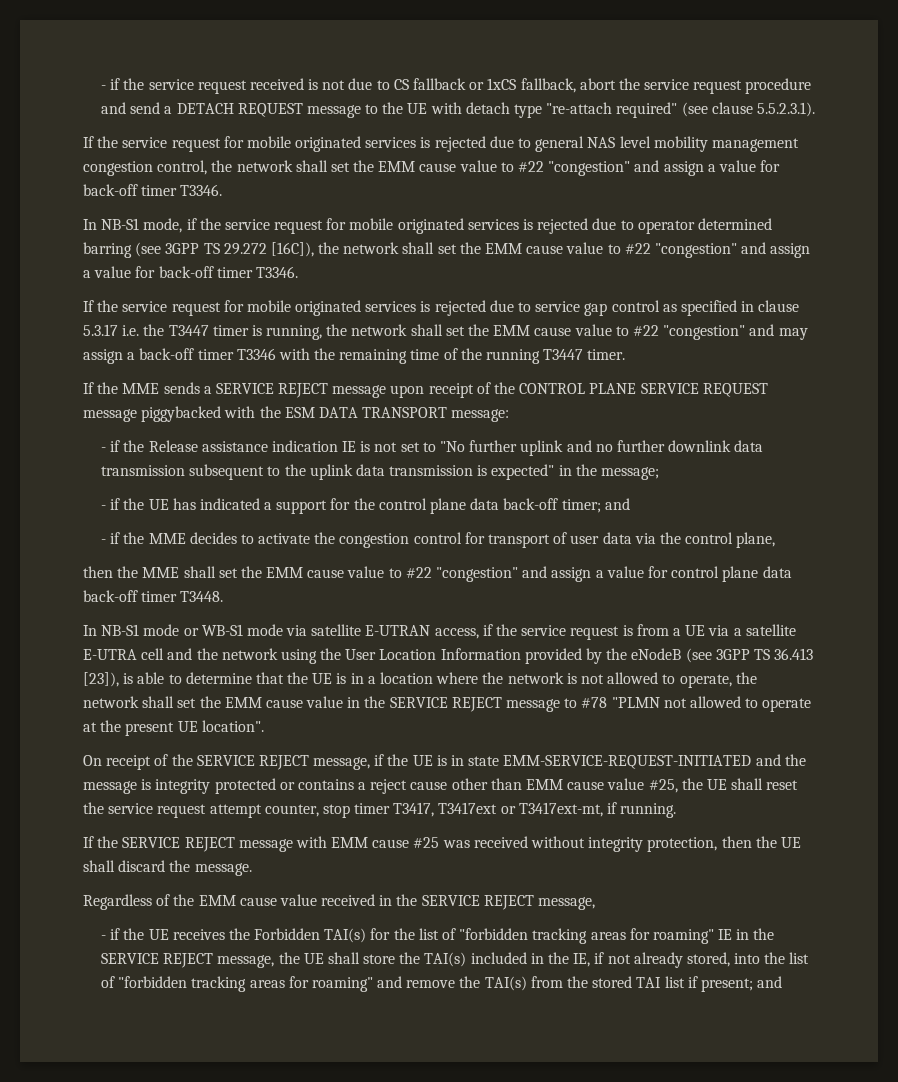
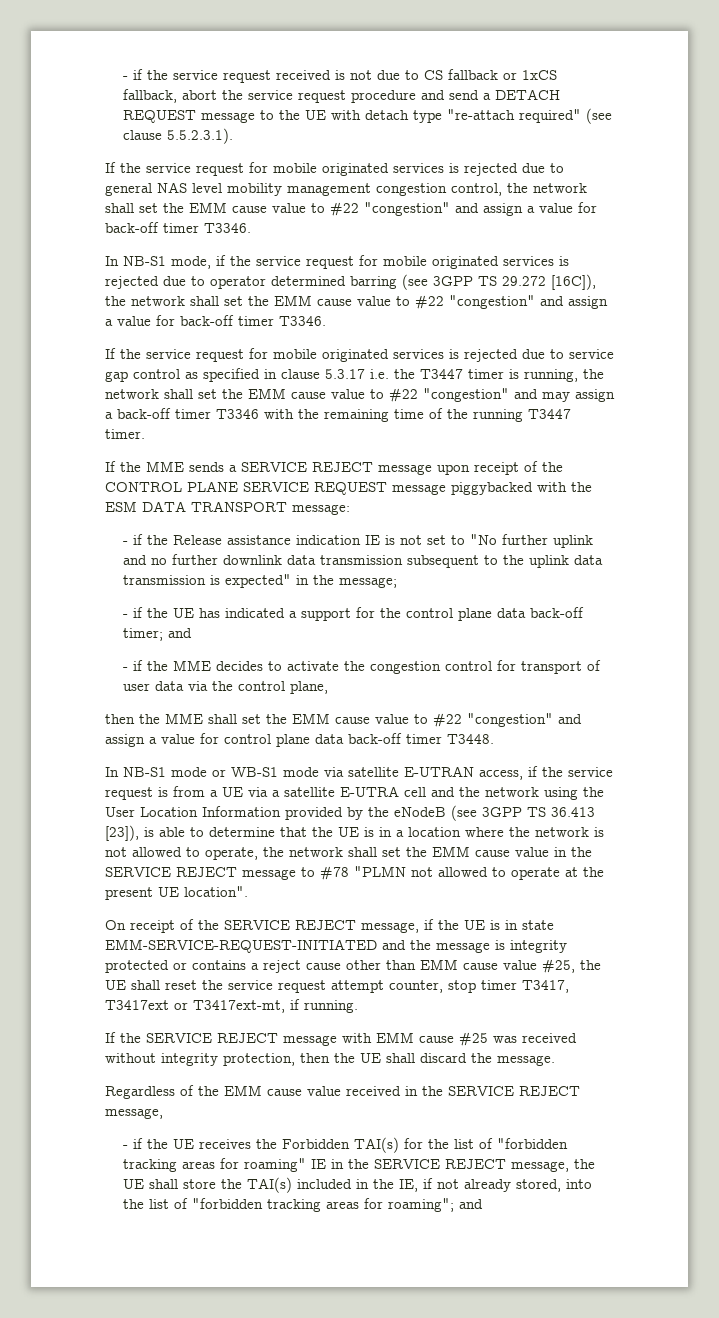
- - if the UE receives the Forbidden TAI(s) for the list of "forbidden tracking areas for roaming" IE in the SERVICE REJECT message, the UE shall store the TAI(s) included in the IE, if not already stored, into the list of "forbidden tracking areas for roaming" and remove the TAI(s) from the stored TAI list if present; and
+ - if the UE receives the Forbidden TAI(s) for the list of "forbidden tracking areas for roaming" IE in the SERVICE REJECT message, the UE shall store the TAI(s) included in the IE, if not already stored, into the list of "forbidden tracking areas for roaming"; and

